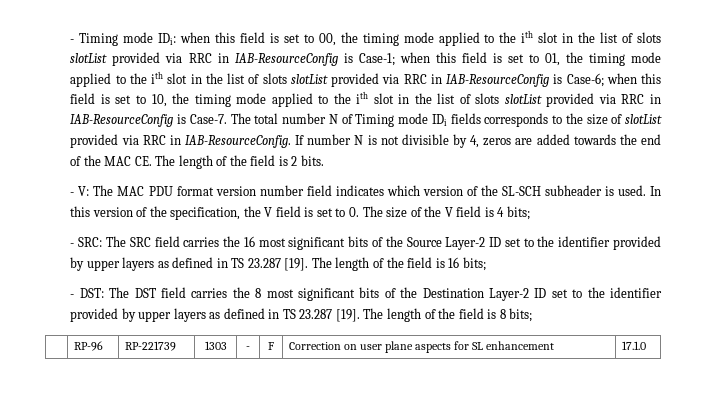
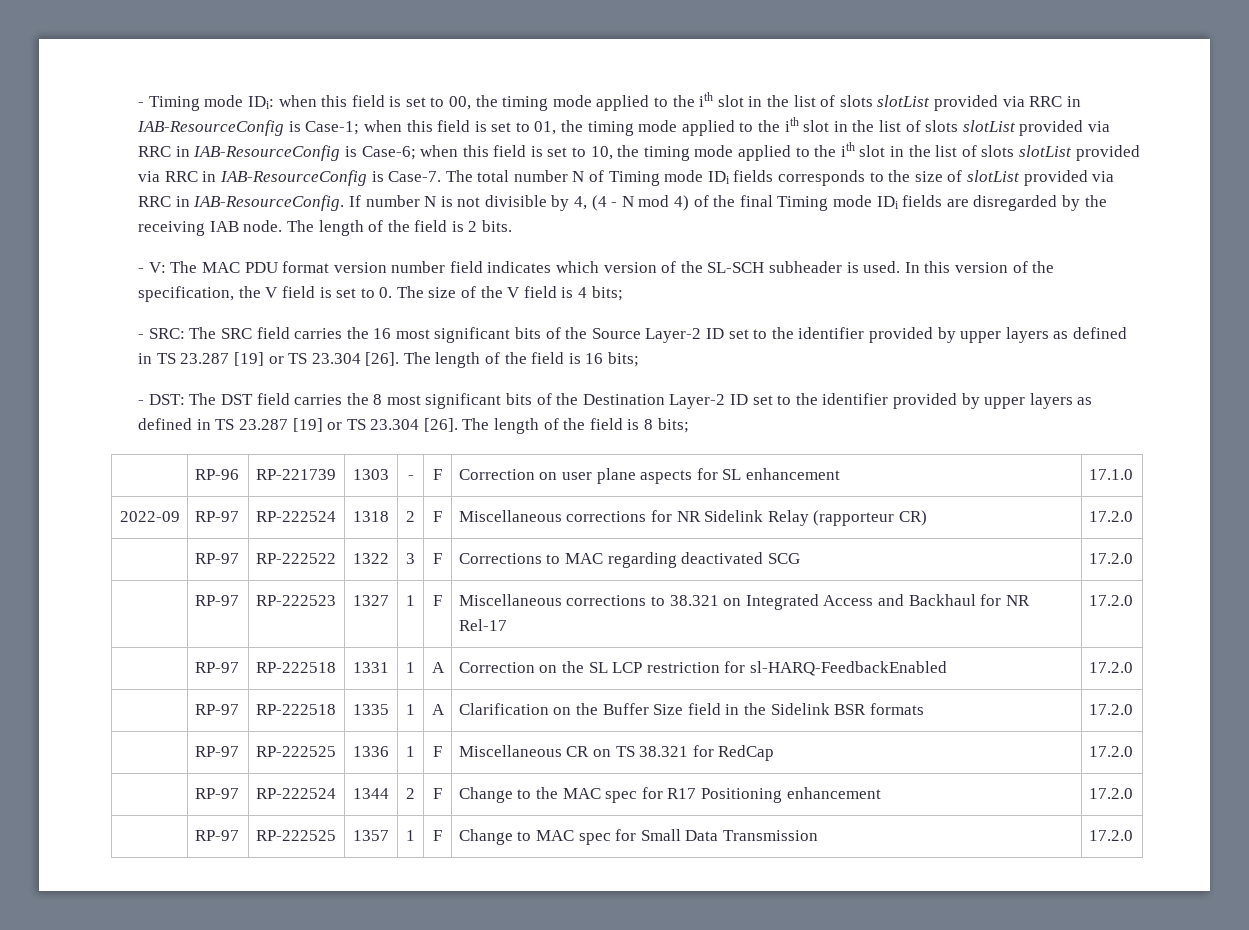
- If number N is not divisible by 4, zeros are added towards the end of the MAC CE. The length of the field is 2 bits.
+ If number N is not divisible by 4, (4 - N mod 4) of the final Timing mode IDi fields are disregarded by the receiving IAB node. The length of the field is 2 bits.
- - SRC: The SRC field carries the 16 most significant bits of the Source Layer-2 ID set to the identifier provided by upper layers as defined in TS 23.287 [19].
+ - SRC: The SRC field carries the 16 most significant bits of the Source Layer-2 ID set to the identifier provided by upper layers as defined in TS 23.287 [19] or TS 23.304 [26].
- - DST: The DST field carries the 8 most significant bits of the Destination Layer-2 ID set to the identifier provided by upper layers as defined in TS 23.287 [19].
+ - DST: The DST field carries the 8 most significant bits of the Destination Layer-2 ID set to the identifier provided by upper layers as defined in TS 23.287 [19] or TS 23.304 [26].
+ 2022-09 | RP-97 | RP-222524 | 1318 | 2 | F | Miscellaneous corrections for NR Sidelink Relay (rapporteur CR) | 17.2.0
+ | RP-97 | RP-222522 | 1322 | 3 | F | Corrections to MAC regarding deactivated SCG | 17.2.0
+ | RP-97 | RP-222523 | 1327 | 1 | F | Miscellaneous corrections to 38.321 on Integrated Access and Backhaul for NR Rel-17 | 17.2.0
+ | RP-97 | RP-222518 | 1331 | 1 | A | Correction on the SL LCP restriction for sl-HARQ-FeedbackEnabled | 17.2.0
+ | RP-97 | RP-222518 | 1335 | 1 | A | Clarification on the Buffer Size field in the Sidelink BSR formats | 17.2.0
+ | RP-97 | RP-222525 | 1336 | 1 | F | Miscellaneous CR on TS 38.321 for RedCap | 17.2.0
+ | RP-97 | RP-222524 | 1344 | 2 | F | Change to the MAC spec for R17 Positioning enhancement | 17.2.0
+ | RP-97 | RP-222525 | 1357 | 1 | F | Change to MAC spec for Small Data Transmission | 17.2.0

